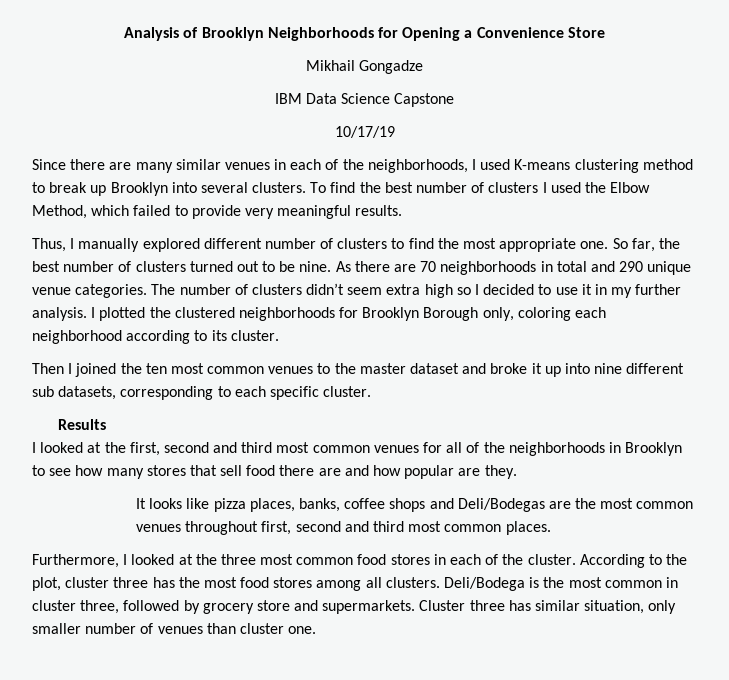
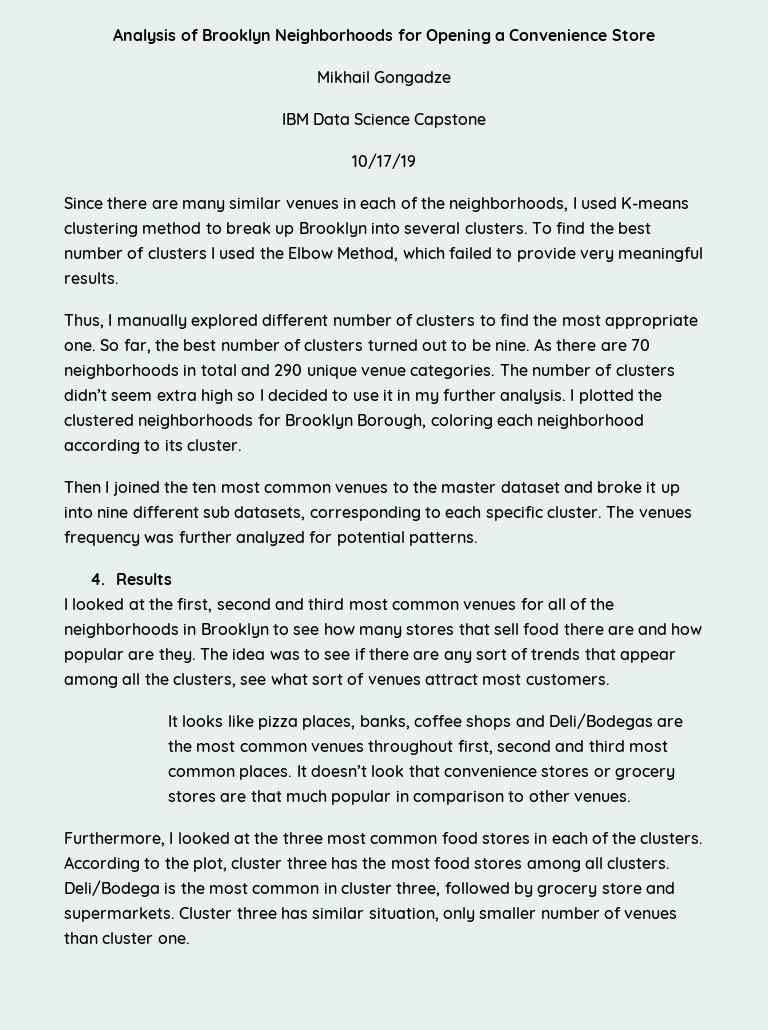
- I plotted the clustered neighborhoods for Brooklyn Borough only, coloring each neighborhood according to its cluster.
+ I plotted the clustered neighborhoods for Brooklyn Borough, coloring each neighborhood according to its cluster.
- Then I joined the ten most common venues to the master dataset and broke it up into nine different sub datasets, corresponding to each specific cluster.
- Results
+ Then I joined the ten most common venues to the master dataset and broke it up into nine different sub datasets, corresponding to each specific cluster. The venues frequency was further analyzed for potential patterns.
+ 4. Results
+ The idea was to see if there are any sort of trends that appear among all the clusters, see what sort of venues attract most customers.
+ It doesn’t look that convenience stores or grocery stores are that much popular in comparison to other venues.
- Furthermore, I looked at the three most common food stores in each of the cluster.
+ Furthermore, I looked at the three most common food stores in each of the clusters.

